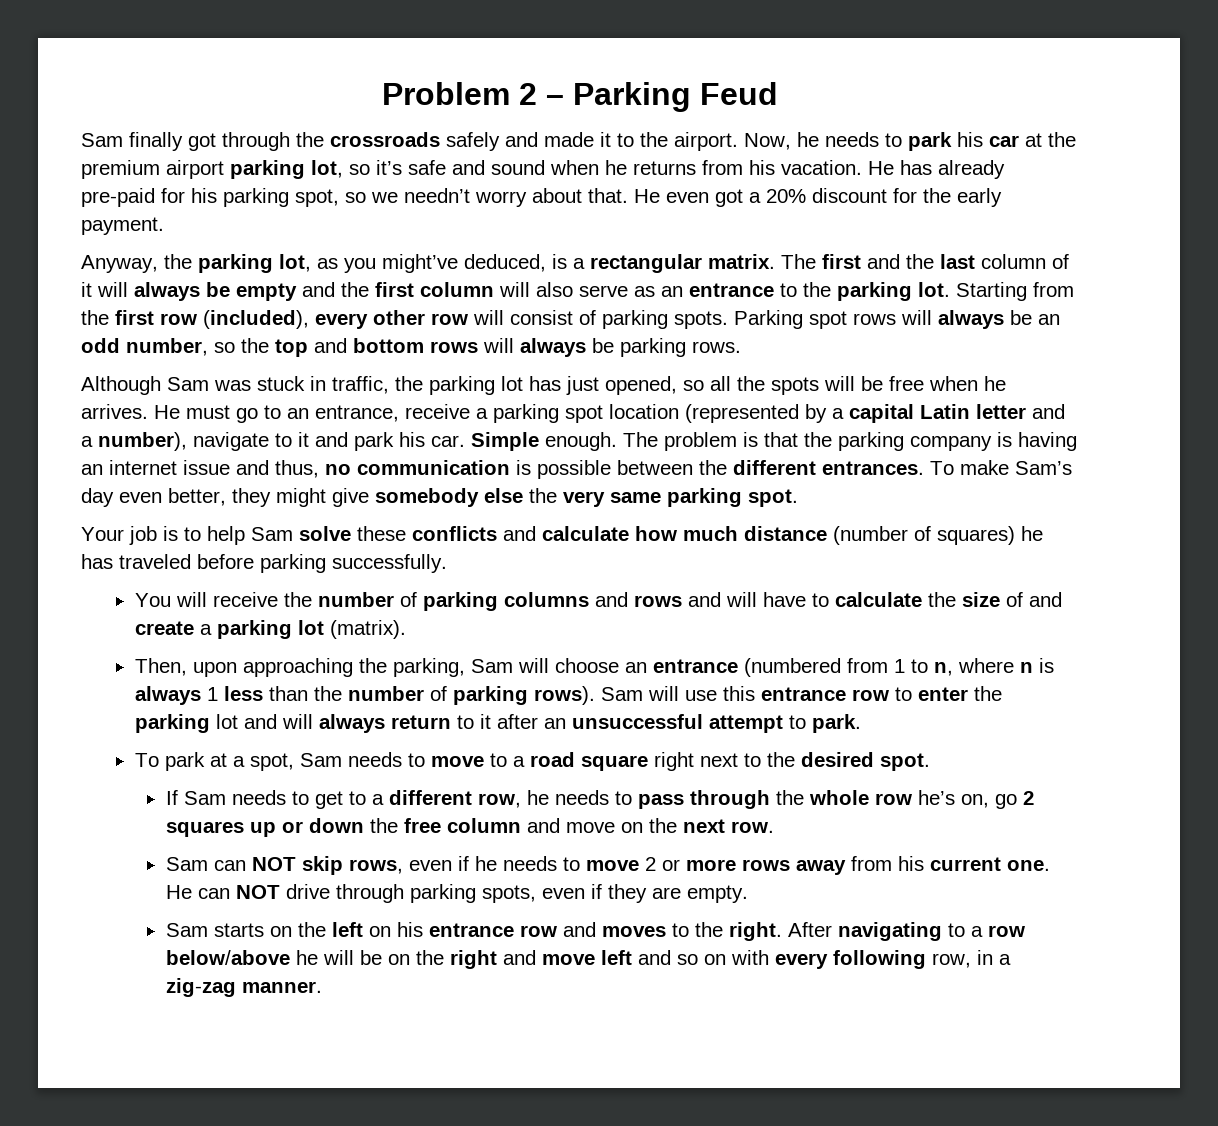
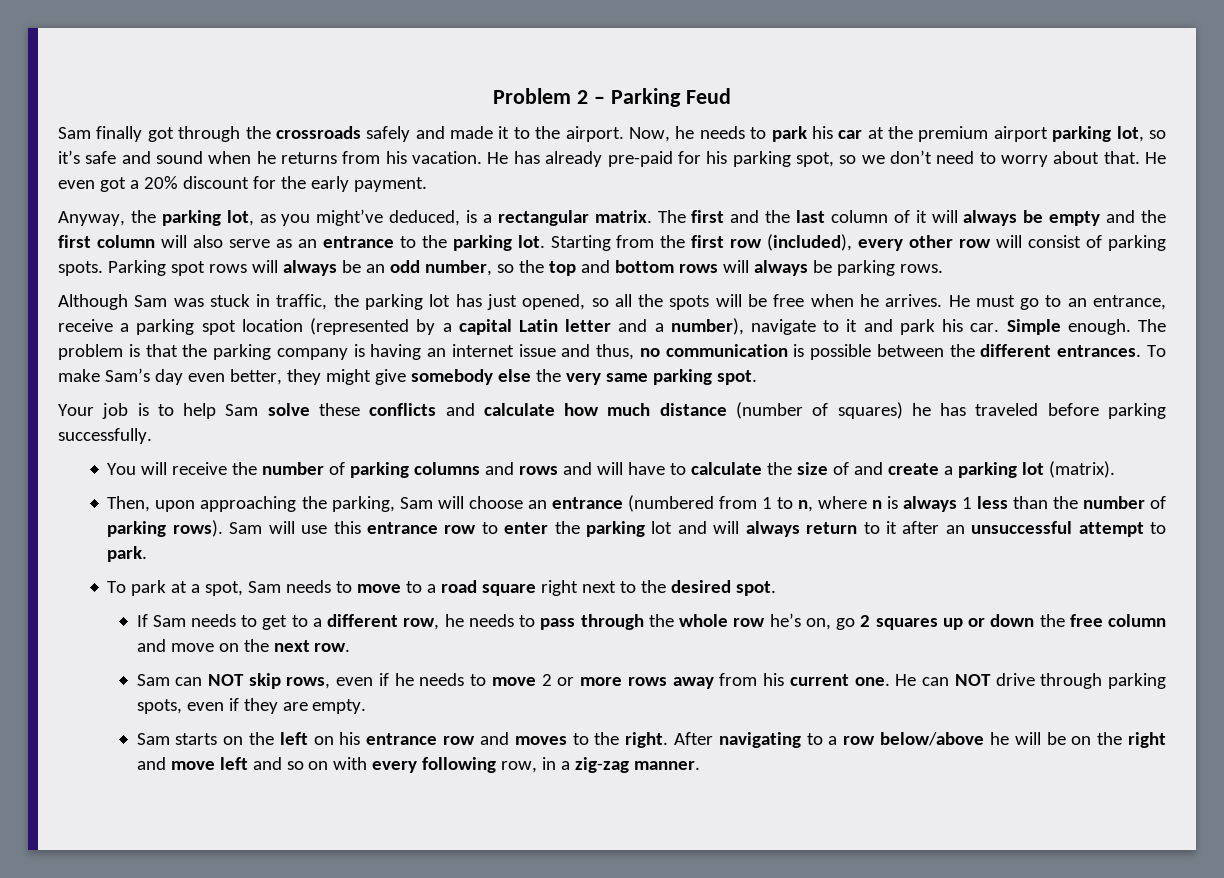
- He has already pre-paid for his parking spot, so we needn’t worry about that.
+ He has already pre-paid for his parking spot, so we don’t need to worry about that.

